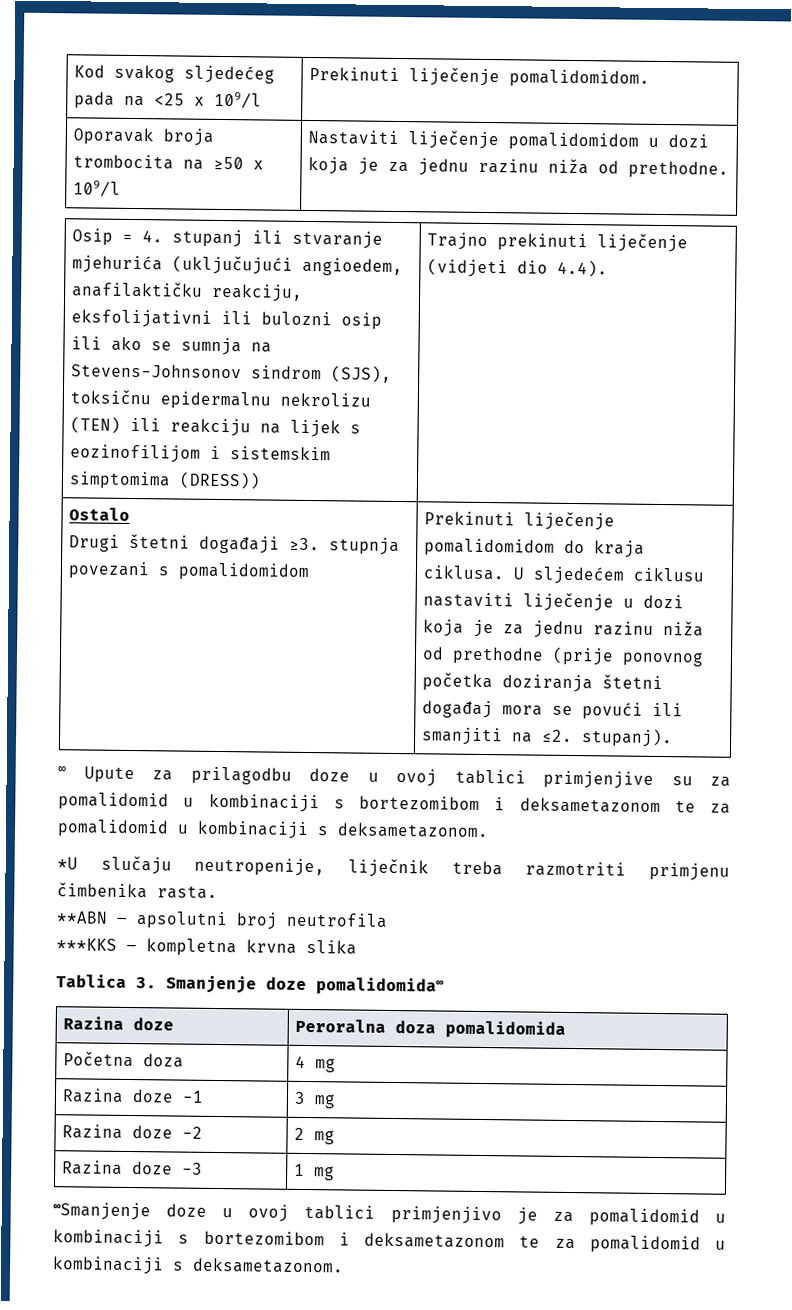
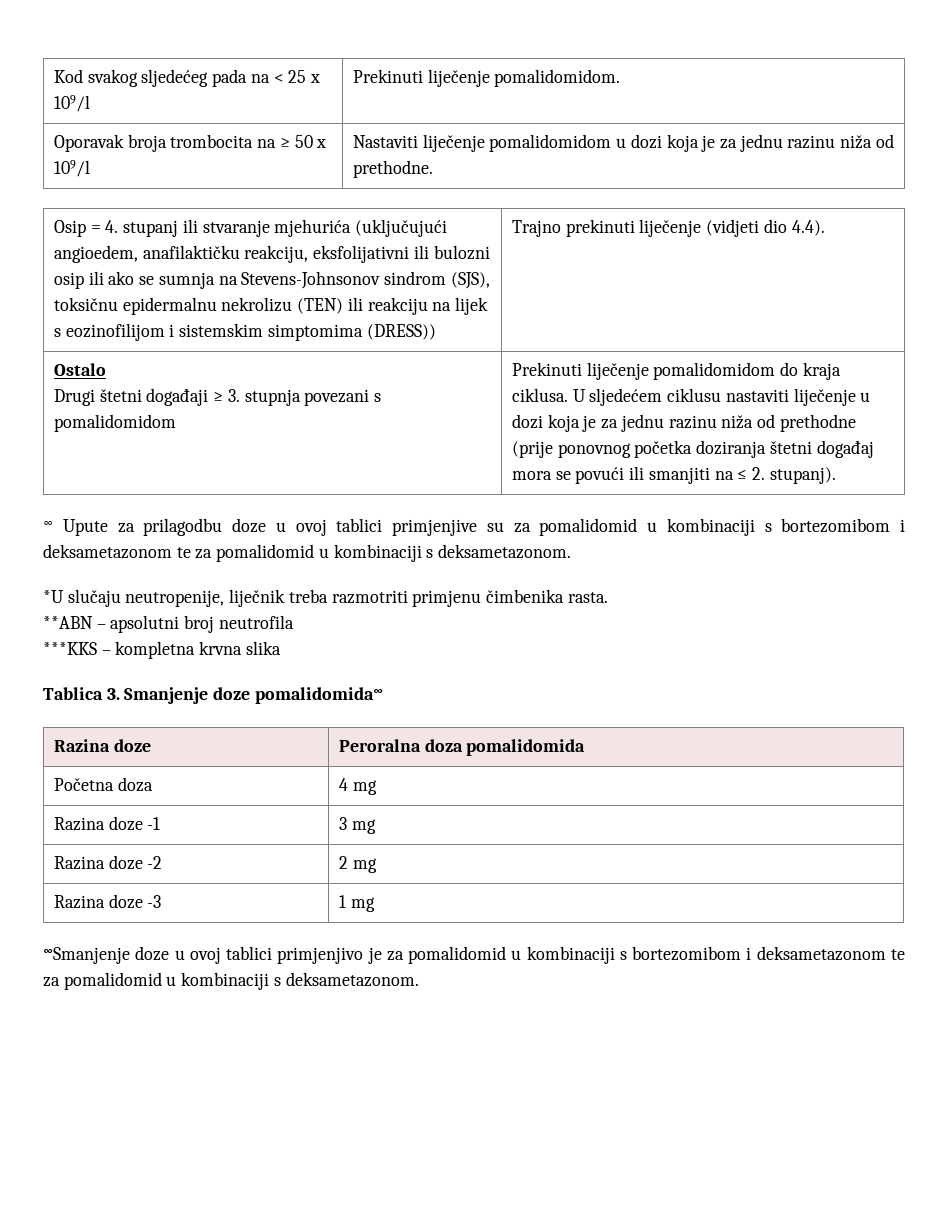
- Kod svakog sljedećeg pada na <25 x 109/l | Prekinuti liječenje pomalidomidom.
+ Kod svakog sljedećeg pada na < 25 x 109/l | Prekinuti liječenje pomalidomidom.
- Oporavak broja trombocita na ≥50 x 109/l | Nastaviti liječenje pomalidomidom u dozi koja je za jednu razinu niža od prethodne.
+ Oporavak broja trombocita na ≥ 50 x 109/l | Nastaviti liječenje pomalidomidom u dozi koja je za jednu razinu niža od prethodne.
- Drugi štetni događaji ≥3. stupnja povezani s pomalidomidom
+ Drugi štetni događaji ≥ 3. stupnja povezani s pomalidomidom
- U sljedećem ciklusu nastaviti liječenje u dozi koja je za jednu razinu niža od prethodne (prije ponovnog početka doziranja štetni događaj mora se povući ili smanjiti na ≤2. stupanj).
+ U sljedećem ciklusu nastaviti liječenje u dozi koja je za jednu razinu niža od prethodne (prije ponovnog početka doziranja štetni događaj mora se povući ili smanjiti na ≤ 2. stupanj).

